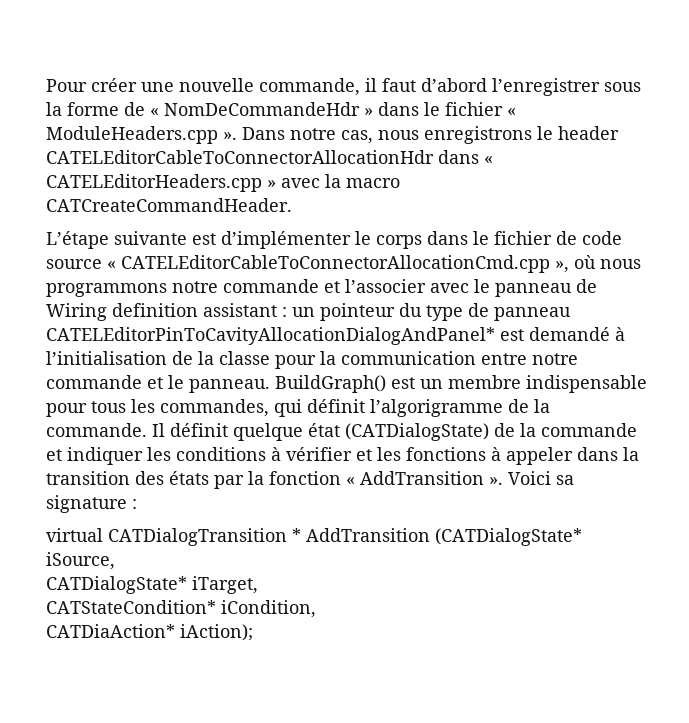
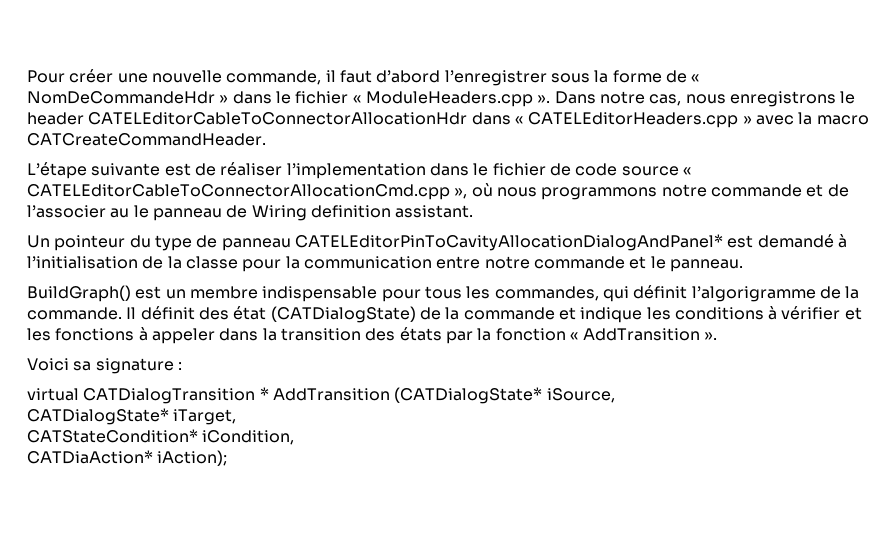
- L’étape suivante est d’implémenter le corps dans le fichier de code source « CATELEditorCableToConnectorAllocationCmd.cpp », où nous programmons notre commande et l’associer avec le panneau de Wiring definition assistant : un pointeur du type de panneau CATELEditorPinToCavityAllocationDialogAndPanel* est demandé à l’initialisation de la classe pour la communication entre notre commande et le panneau. BuildGraph() est un membre indispensable pour tous les commandes, qui définit l’algorigramme de la commande.
+ L’étape suivante est de réaliser l’implementation dans le fichier de code source « CATELEditorCableToConnectorAllocationCmd.cpp », où nous programmons notre commande et de l’associer au le panneau de Wiring definition assistant.
+ Un pointeur du type de panneau CATELEditorPinToCavityAllocationDialogAndPanel* est demandé à l’initialisation de la classe pour la communication entre notre commande et le panneau.
+ BuildGraph() est un membre indispensable pour tous les commandes, qui définit l’algorigramme de la commande.
- Il définit quelque état (CATDialogState) de la commande et indiquer les conditions à vérifier et les fonctions à appeler dans la transition des états par la fonction « AddTransition ». Voici sa signature :
+ Il définit des état (CATDialogState) de la commande et indique les conditions à vérifier et les fonctions à appeler dans la transition des états par la fonction « AddTransition ».
+ Voici sa signature :

